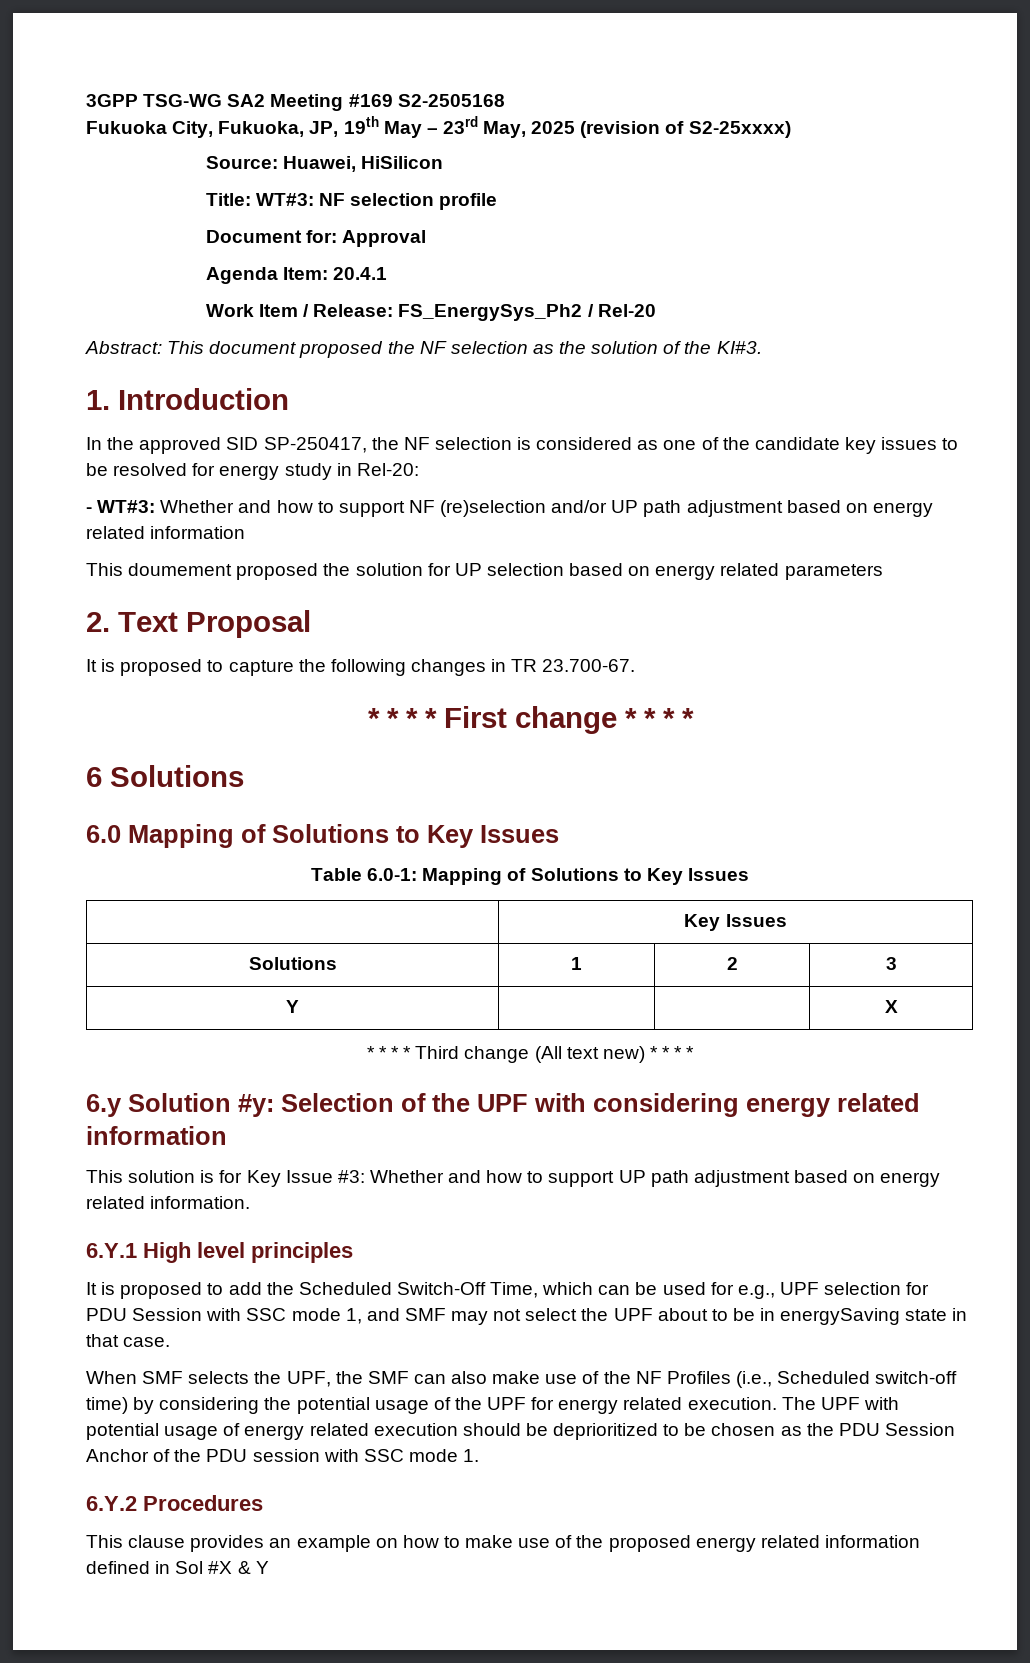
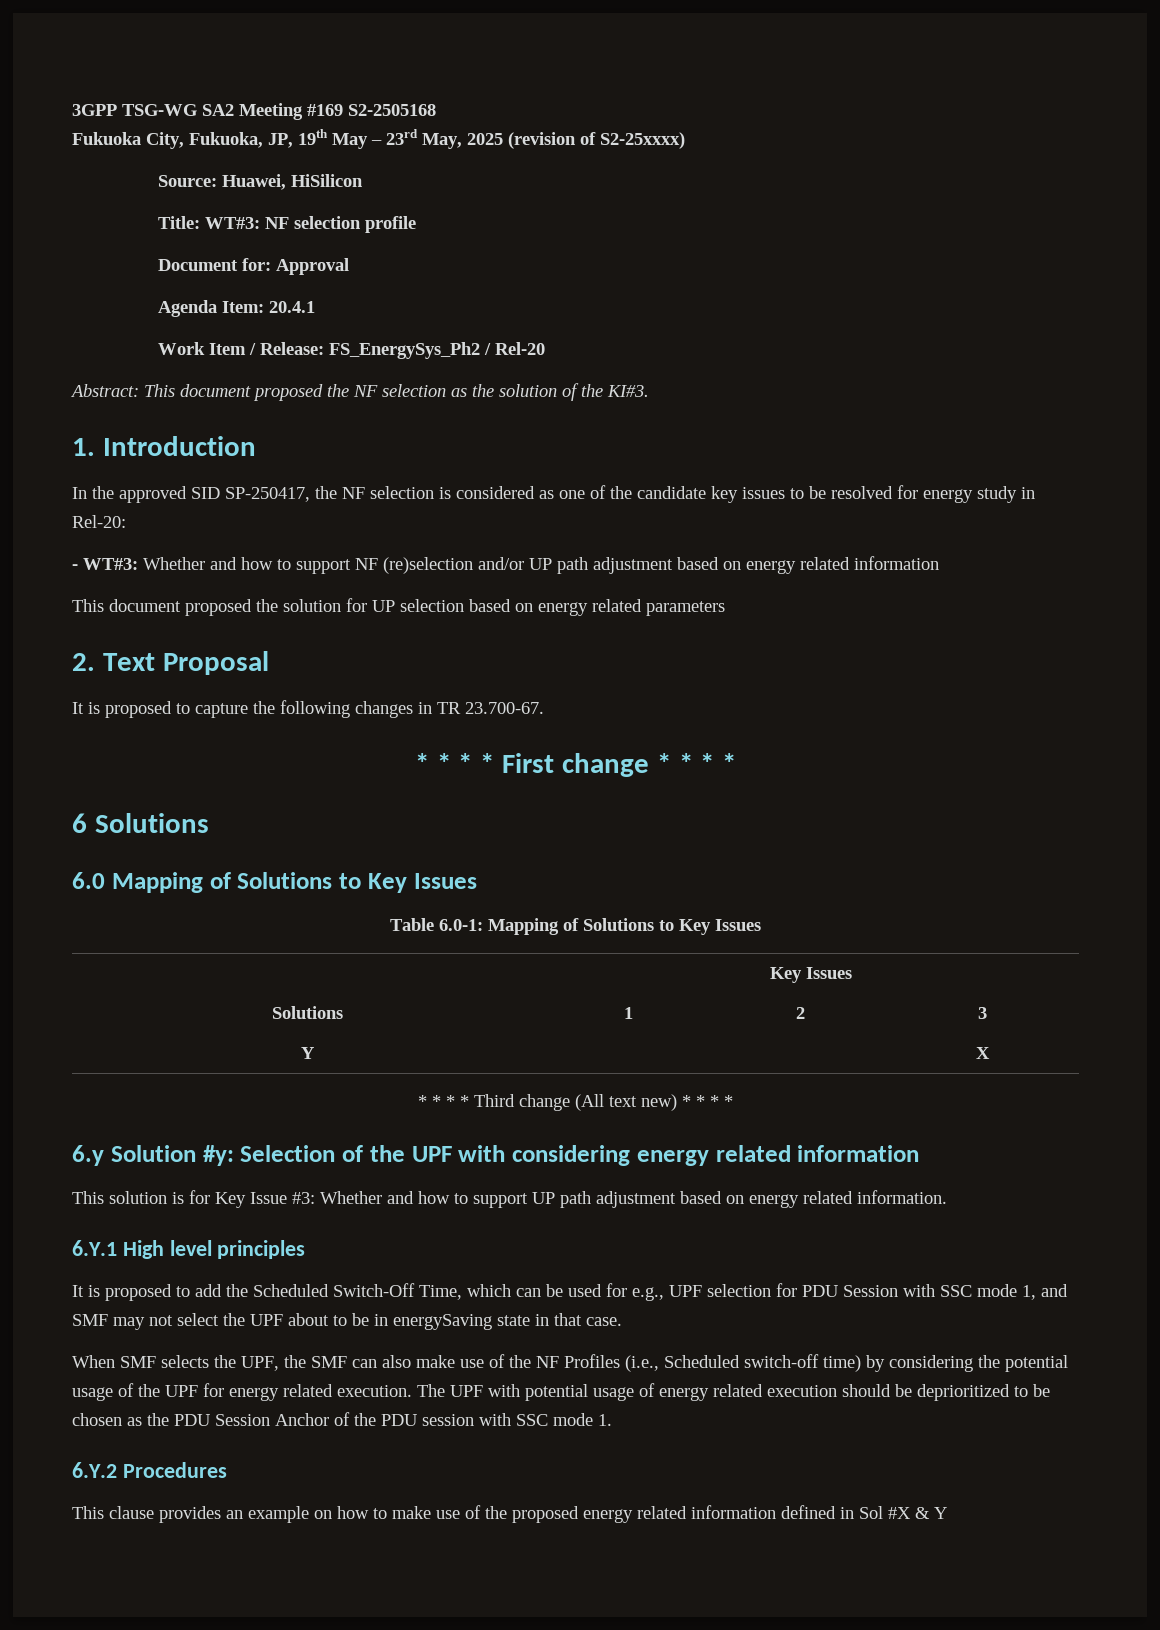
- This doumement proposed the solution for UP selection based on energy related parameters
+ This document proposed the solution for UP selection based on energy related parameters

